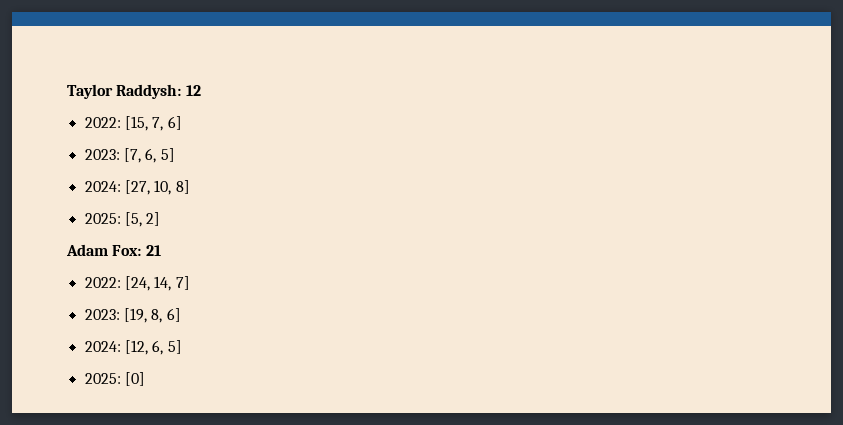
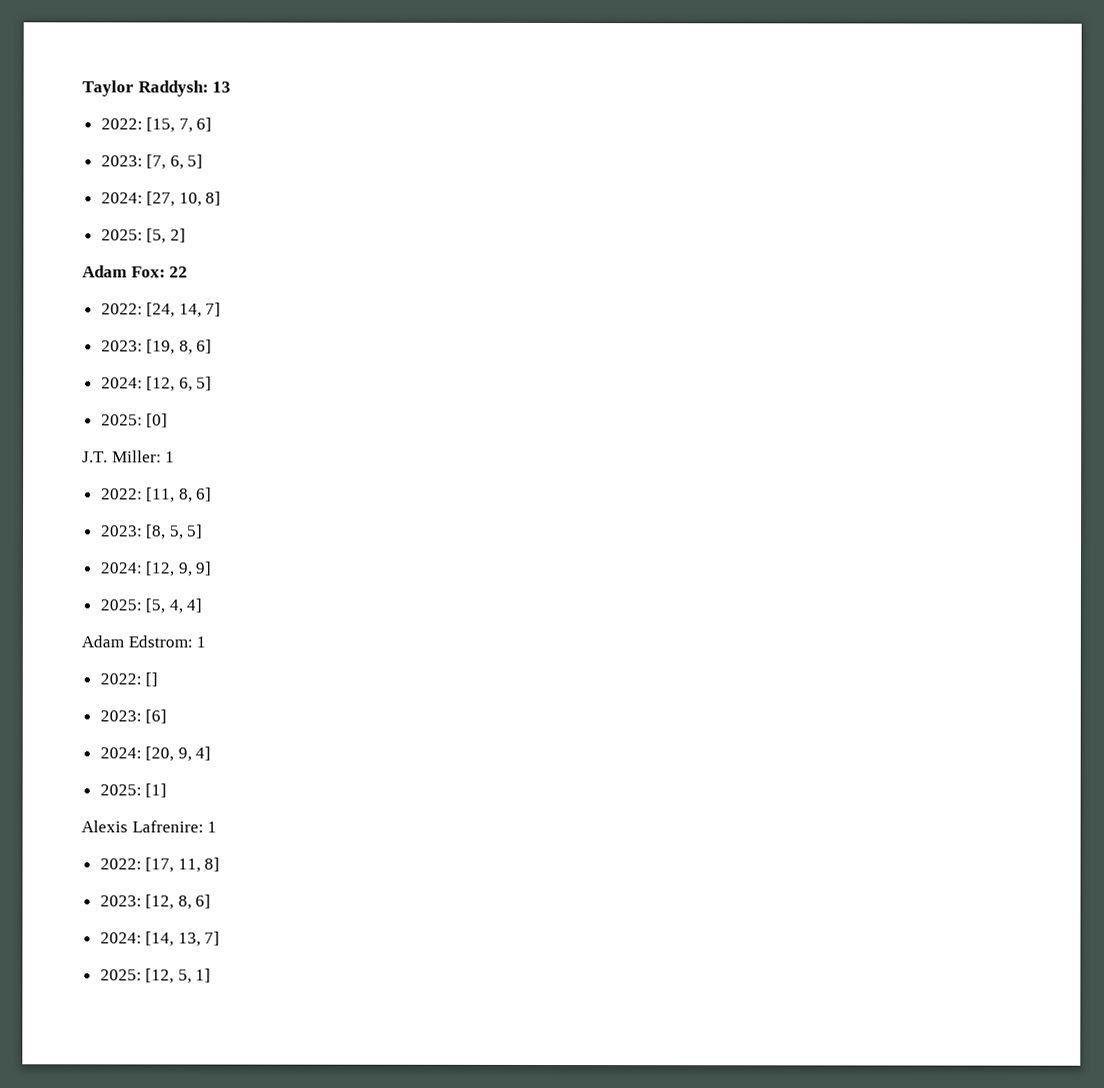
- Taylor Raddysh: 12
+ Taylor Raddysh: 13
- Adam Fox: 21
+ Adam Fox: 22
+ J.T. Miller: 1
+ 2022: [11, 8, 6]
+ 2023: [8, 5, 5]
+ 2024: [12, 9, 9]
+ 2025: [5, 4, 4]
+ Adam Edstrom: 1
+ 2022: []
+ 2023: [6]
+ 2024: [20, 9, 4]
+ 2025: [1]
+ Alexis Lafrenire: 1
+ 2022: [17, 11, 8]
+ 2023: [12, 8, 6]
+ 2024: [14, 13, 7]
+ 2025: [12, 5, 1]

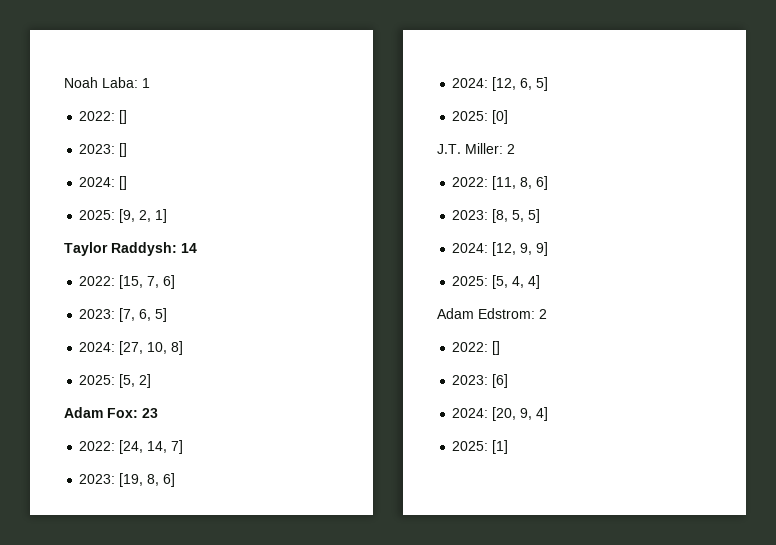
+ Noah Laba: 1
+ 2022: []
+ 2023: []
+ 2024: []
+ 2025: [9, 2, 1]
- Taylor Raddysh: 13
+ Taylor Raddysh: 14
- Adam Fox: 22
+ Adam Fox: 23
- J.T. Miller: 1
+ J.T. Miller: 2
- Adam Edstrom: 1
+ Adam Edstrom: 2
- Alexis Lafrenire: 1
- 2022: [17, 11, 8]
- 2023: [12, 8, 6]
- 2024: [14, 13, 7]
- 2025: [12, 5, 1]

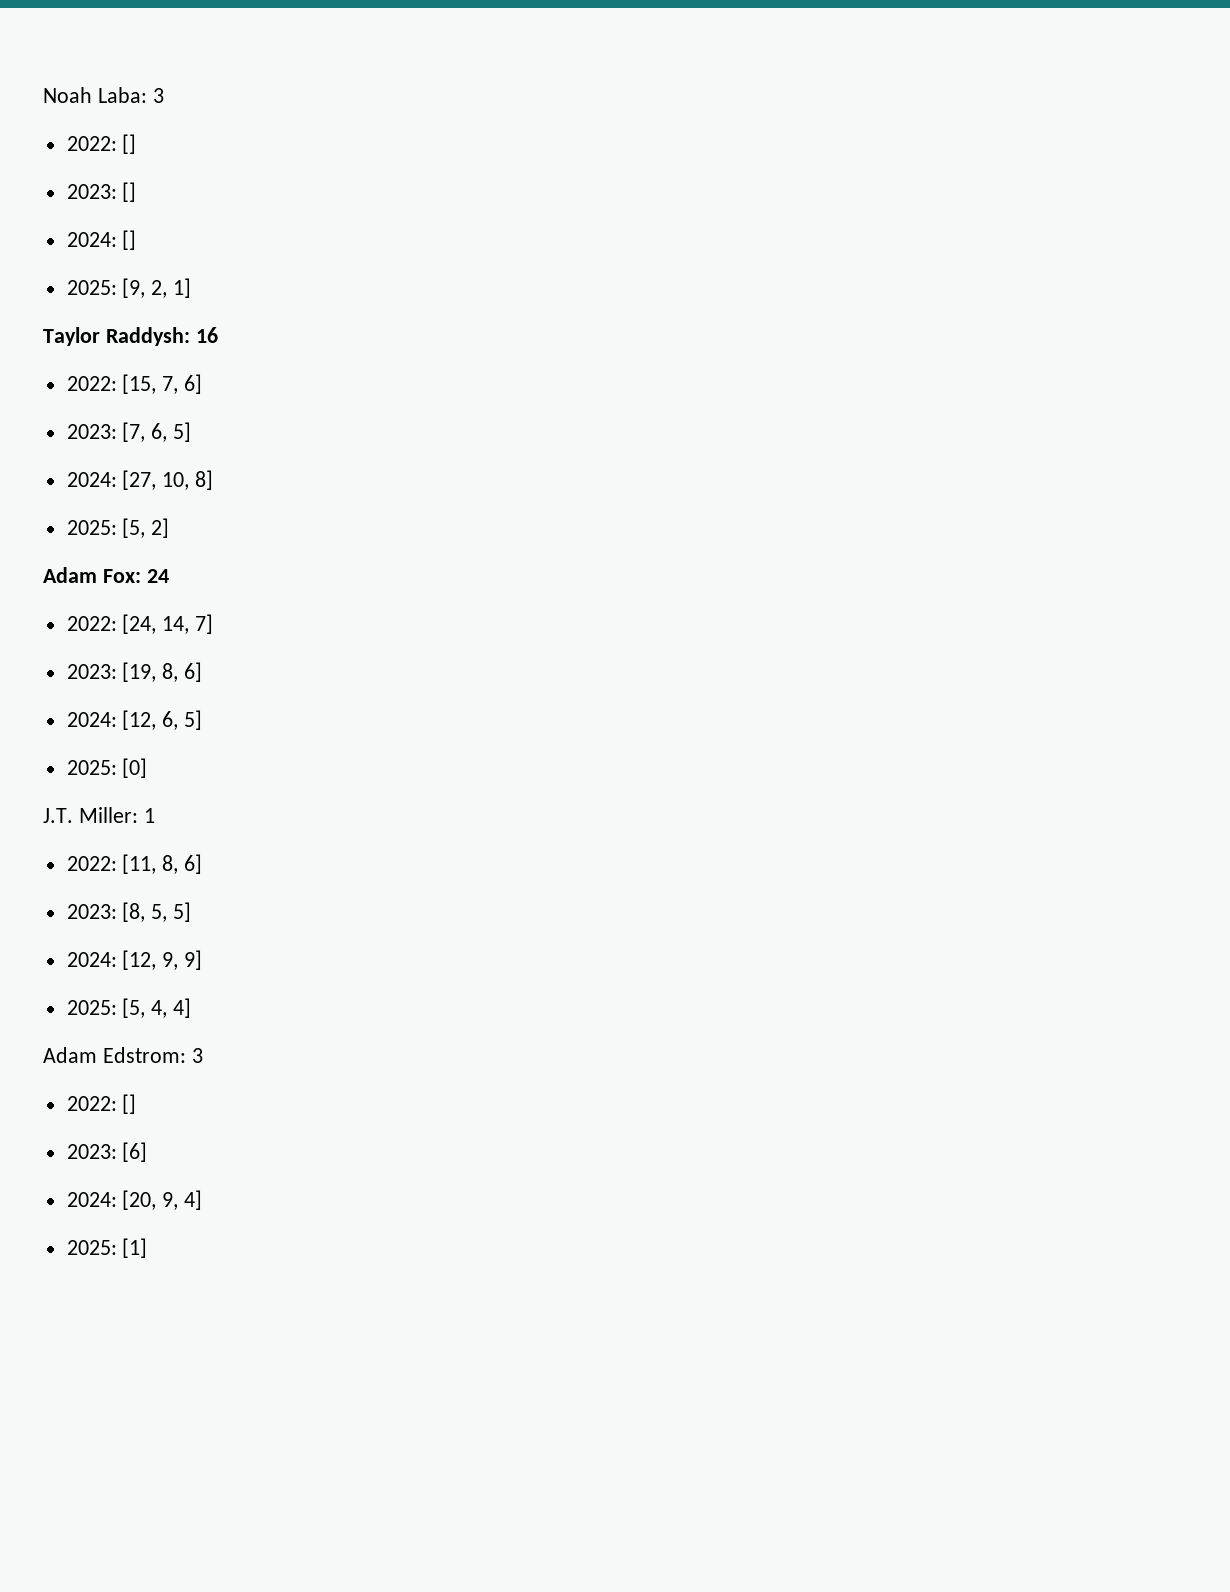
- Noah Laba: 1
+ Noah Laba: 3
- Taylor Raddysh: 14
+ Taylor Raddysh: 16
- Adam Fox: 23
+ Adam Fox: 24
- J.T. Miller: 2
+ J.T. Miller: 1
- Adam Edstrom: 2
+ Adam Edstrom: 3

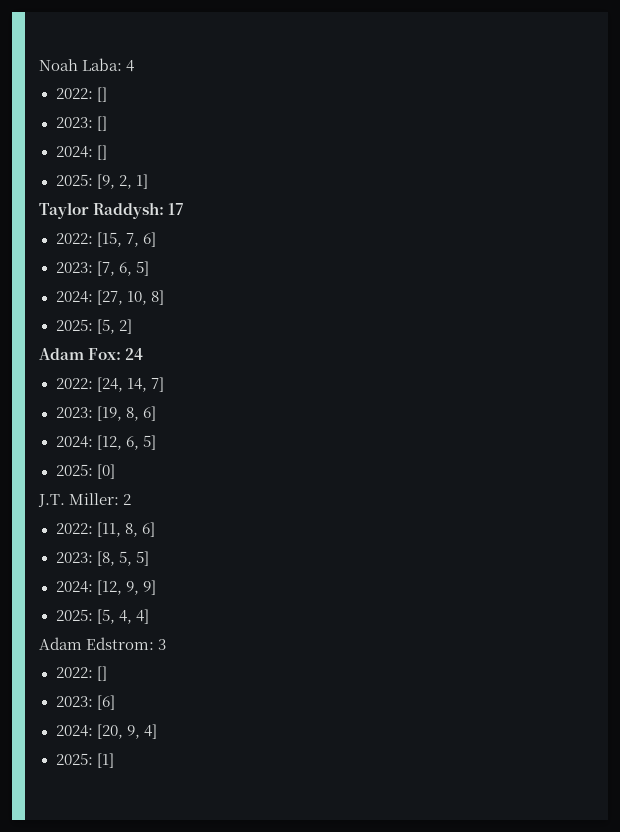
- Noah Laba: 3
+ Noah Laba: 4
- Taylor Raddysh: 16
+ Taylor Raddysh: 17
- J.T. Miller: 1
+ J.T. Miller: 2

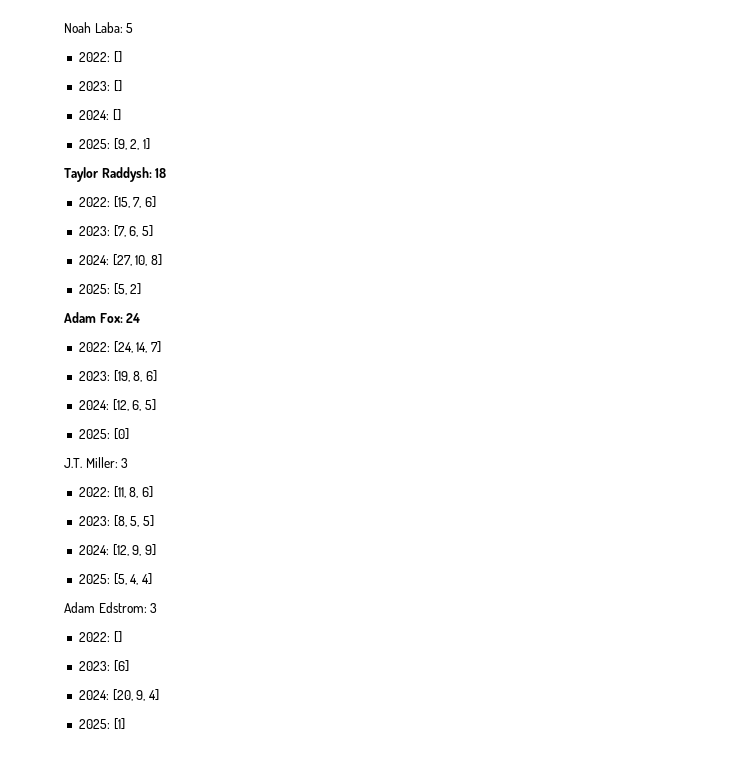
- Noah Laba: 4
+ Noah Laba: 5
- Taylor Raddysh: 17
+ Taylor Raddysh: 18
- J.T. Miller: 2
+ J.T. Miller: 3

